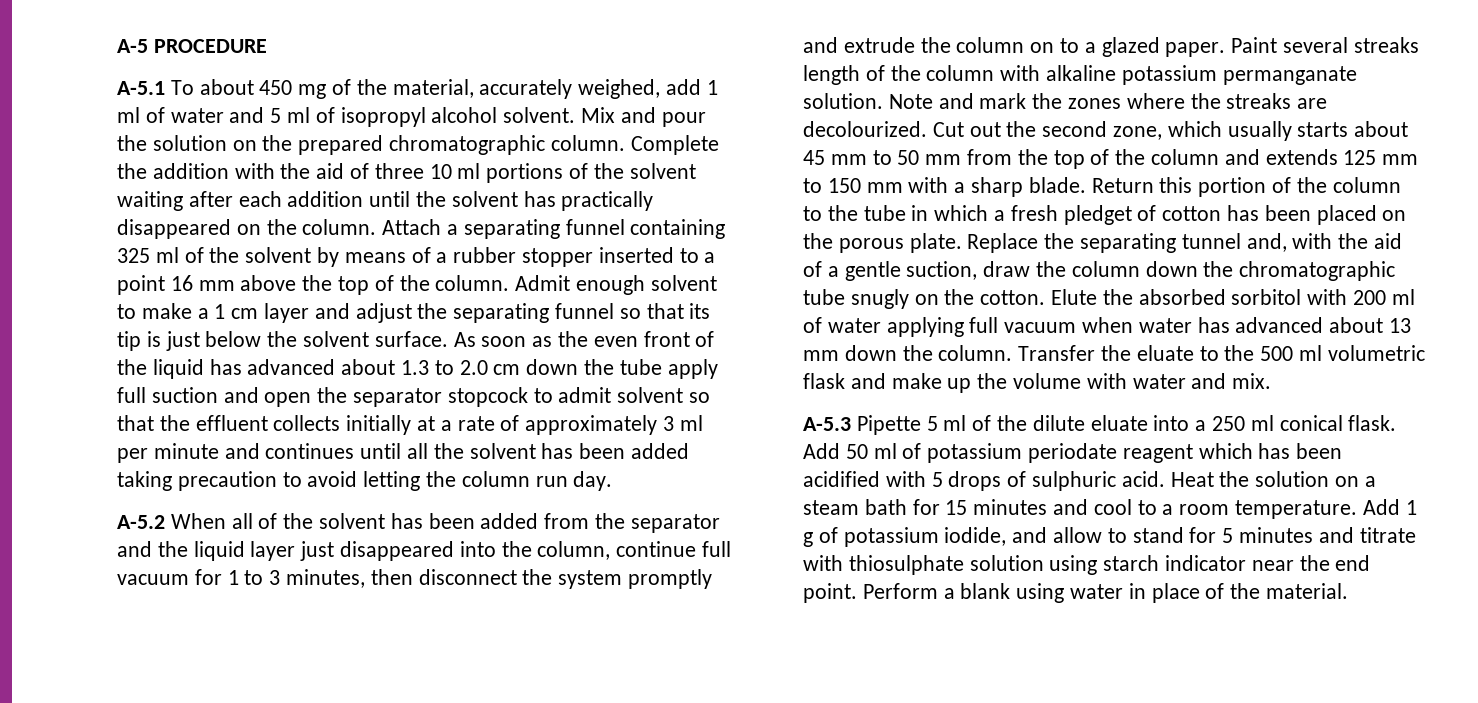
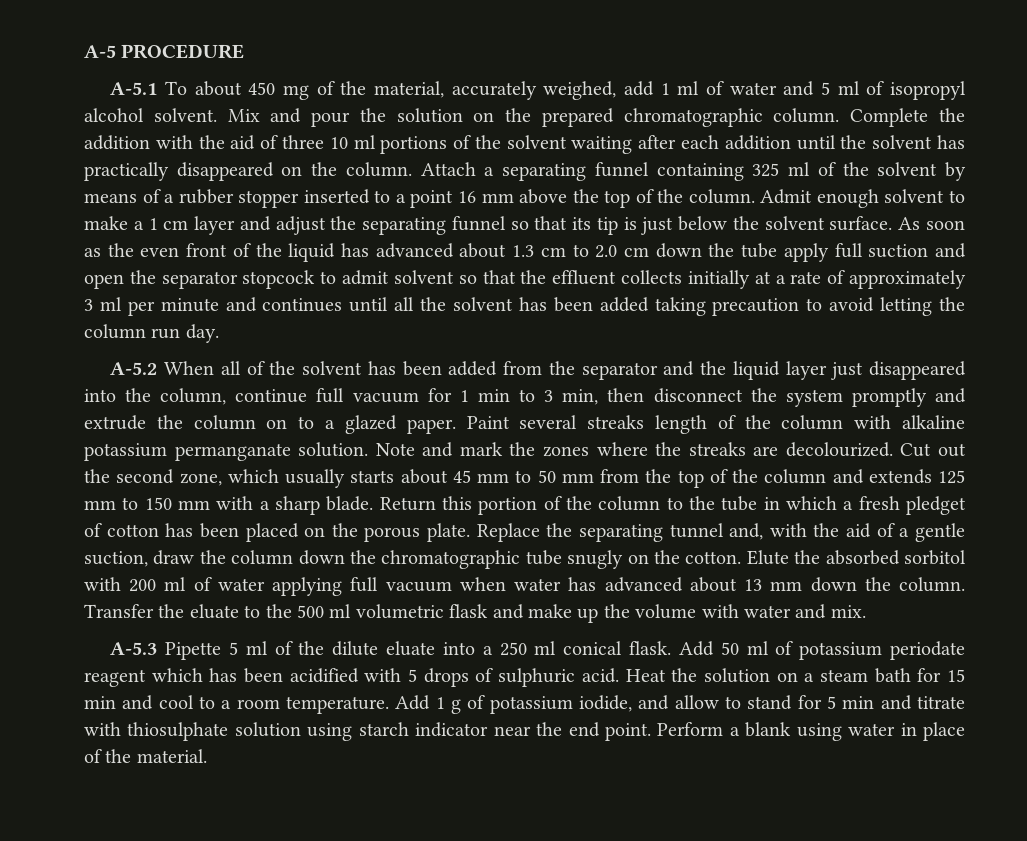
- As soon as the even front of the liquid has advanced about 1.3 to 2.0 cm down the tube apply full suction and open the separator stopcock to admit solvent so that the effluent collects initially at a rate of approximately 3 ml per minute and continues until all the solvent has been added taking precaution to avoid letting the column run day.
+ As soon as the even front of the liquid has advanced about 1.3 cm to 2.0 cm down the tube apply full suction and open the separator stopcock to admit solvent so that the effluent collects initially at a rate of approximately 3 ml per minute and continues until all the solvent has been added taking precaution to avoid letting the column run day.
- A-5.2 When all of the solvent has been added from the separator and the liquid layer just disappeared into the column, continue full vacuum for 1 to 3 minutes, then disconnect the system promptly and extrude the column on to a glazed paper.
+ A-5.2 When all of the solvent has been added from the separator and the liquid layer just disappeared into the column, continue full vacuum for 1 min to 3 min, then disconnect the system promptly and extrude the column on to a glazed paper.
- Heat the solution on a steam bath for 15 minutes and cool to a room temperature.
+ Heat the solution on a steam bath for 15 min and cool to a room temperature.
- Add 1 g of potassium iodide, and allow to stand for 5 minutes and titrate with thiosulphate solution using starch indicator near the end point.
+ Add 1 g of potassium iodide, and allow to stand for 5 min and titrate with thiosulphate solution using starch indicator near the end point.

